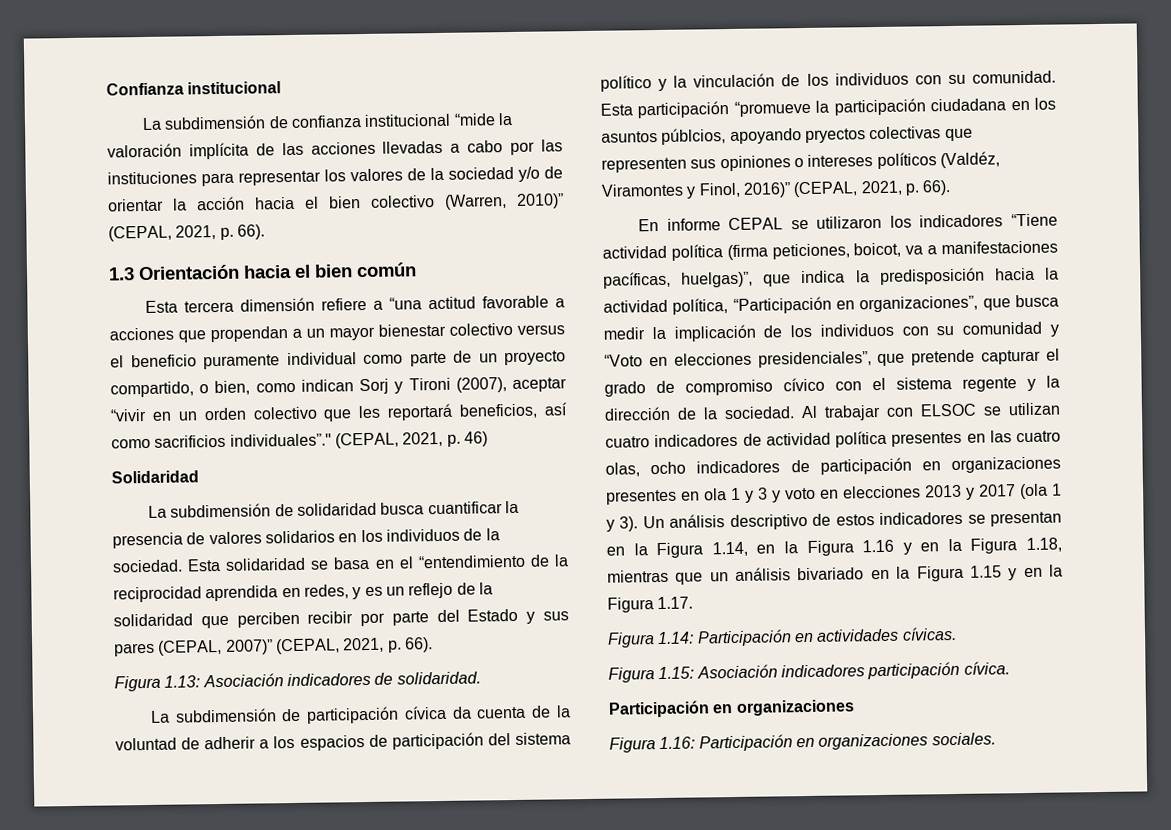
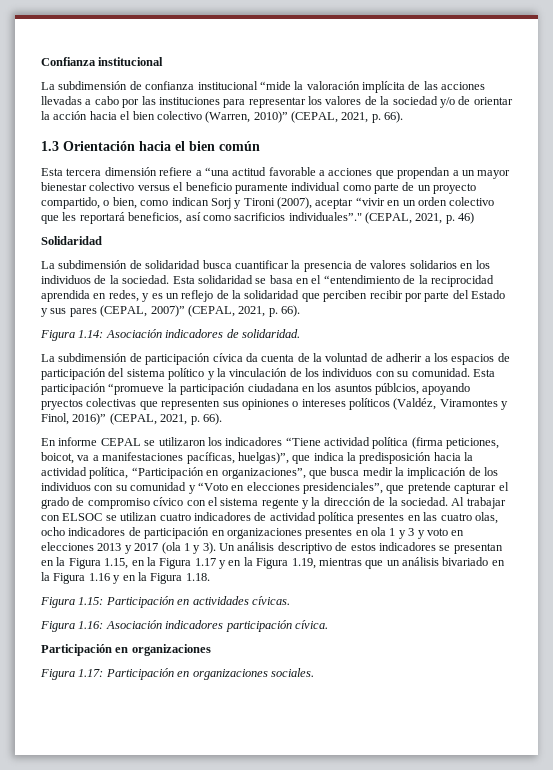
- Figura 1.13: Asociación indicadores de solidaridad.
+ Figura 1.14: Asociación indicadores de solidaridad.
- Un análisis descriptivo de estos indicadores se presentan en la Figura 1.14, en la Figura 1.16 y en la Figura 1.18, mientras que un análisis bivariado en la Figura 1.15 y en la Figura 1.17.
- Figura 1.14: Participación en actividades cívicas.
+ Un análisis descriptivo de estos indicadores se presentan en la Figura 1.15, en la Figura 1.17 y en la Figura 1.19, mientras que un análisis bivariado en la Figura 1.16 y en la Figura 1.18.
+ Figura 1.15: Participación en actividades cívicas.
- Figura 1.15: Asociación indicadores participación cívica.
+ Figura 1.16: Asociación indicadores participación cívica.
- Figura 1.16: Participación en organizaciones sociales.
+ Figura 1.17: Participación en organizaciones sociales.

